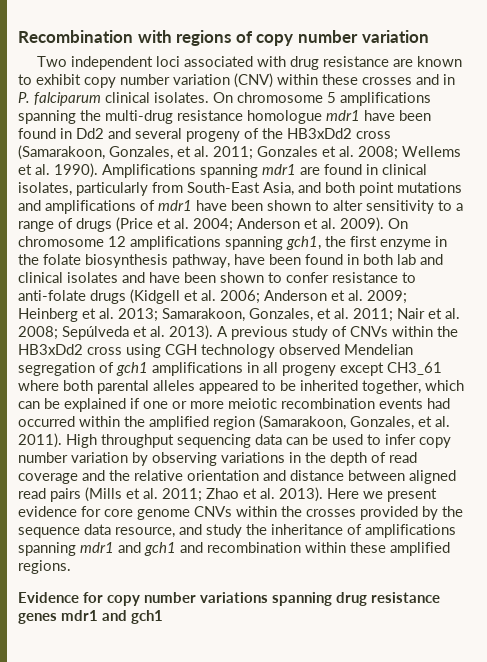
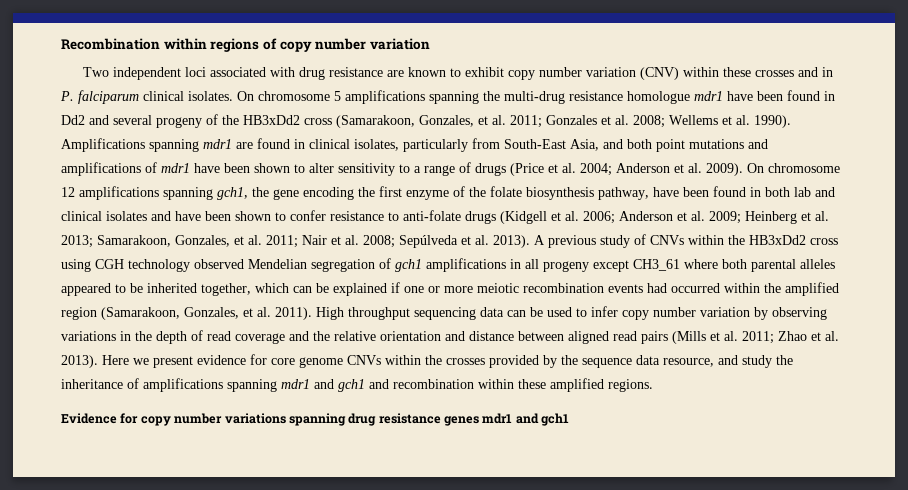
- Recombination with regions of copy number variation
+ Recombination within regions of copy number variation
- On chromosome 12 amplifications spanning gch1, the first enzyme in the folate biosynthesis pathway, have been found in both lab and clinical isolates and have been shown to confer resistance to anti-folate drugs (Kidgell et al. 2006; Anderson et al. 2009; Heinberg et al. 2013; Samarakoon, Gonzales, et al. 2011; Nair et al. 2008; Sepúlveda et al. 2013).
+ On chromosome 12 amplifications spanning gch1, the gene encoding the first enzyme of the folate biosynthesis pathway, have been found in both lab and clinical isolates and have been shown to confer resistance to anti-folate drugs (Kidgell et al. 2006; Anderson et al. 2009; Heinberg et al. 2013; Samarakoon, Gonzales, et al. 2011; Nair et al. 2008; Sepúlveda et al. 2013).

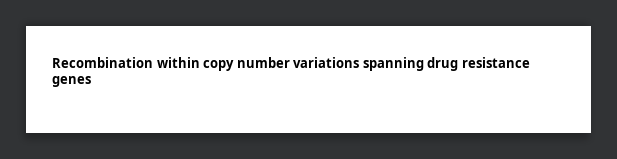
- Recombination within regions of copy number variation
- Two independent loci associated with drug resistance are known to exhibit copy number variation (CNV) within these crosses and in P. falciparum clinical isolates. On chromosome 5 amplifications spanning the multi-drug resistance homologue mdr1 have been found in Dd2 and several progeny of the HB3xDd2 cross (Samarakoon, Gonzales, et al. 2011; Gonzales et al. 2008; Wellems et al. 1990). Amplifications spanning mdr1 are found in clinical isolates, particularly from South-East Asia, and both point mutations and amplifications of mdr1 have been shown to alter sensitivity to a range of drugs (Price et al. 2004; Anderson et al. 2009). On chromosome 12 amplifications spanning gch1, the gene encoding the first enzyme of the folate biosynthesis pathway, have been found in both lab and clinical isolates and have been shown to confer resistance to anti-folate drugs (Kidgell et al. 2006; Anderson et al. 2009; Heinberg et al. 2013; Samarakoon, Gonzales, et al. 2011; Nair et al. 2008; Sepúlveda et al. 2013). A previous study of CNVs within the HB3xDd2 cross using CGH technology observed Mendelian segregation of gch1 amplifications in all progeny except CH3_61 where both parental alleles appeared to be inherited together, which can be explained if one or more meiotic recombination events had occurred within the amplified region (Samarakoon, Gonzales, et al. 2011). High throughput sequencing data can be used to infer copy number variation by observing variations in the depth of read coverage and the relative orientation and distance between aligned read pairs (Mills et al. 2011; Zhao et al. 2013). Here we present evidence for core genome CNVs within the crosses provided by the sequence data resource, and study the inheritance of amplifications spanning mdr1 and gch1 and recombination within these amplified regions.
- Evidence for copy number variations spanning drug resistance genes mdr1 and gch1
+ Recombination within copy number variations spanning drug resistance genes

